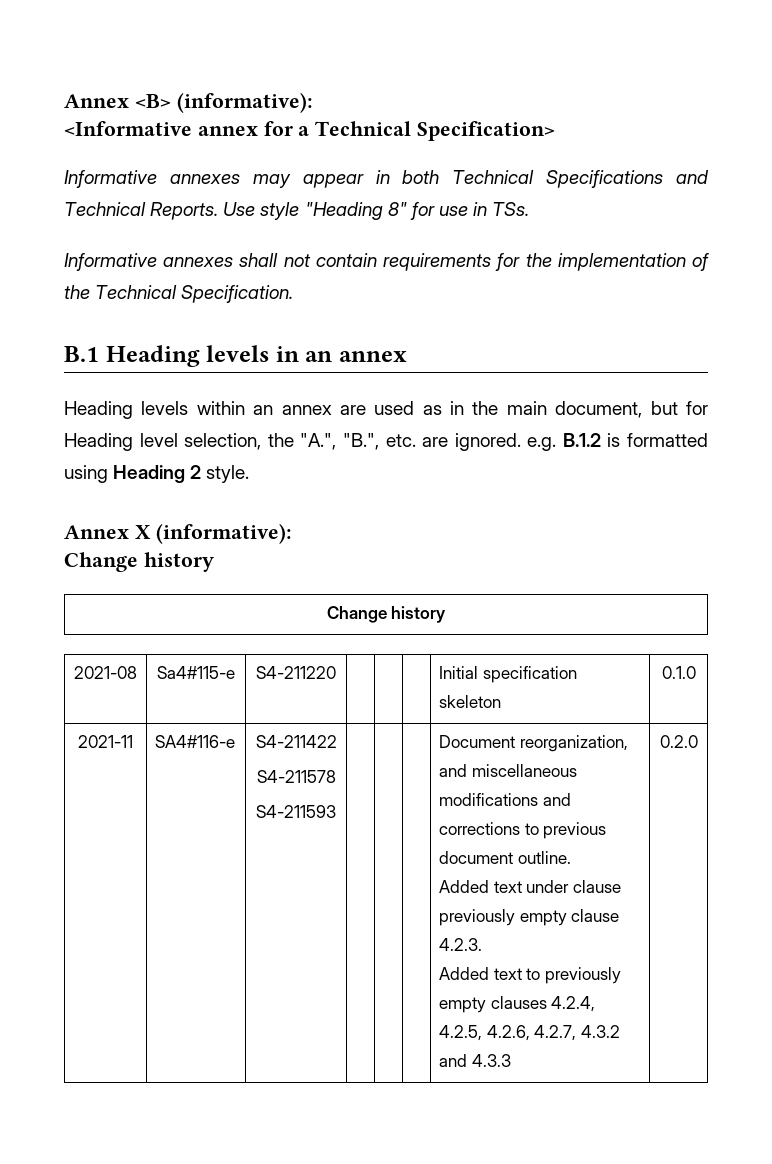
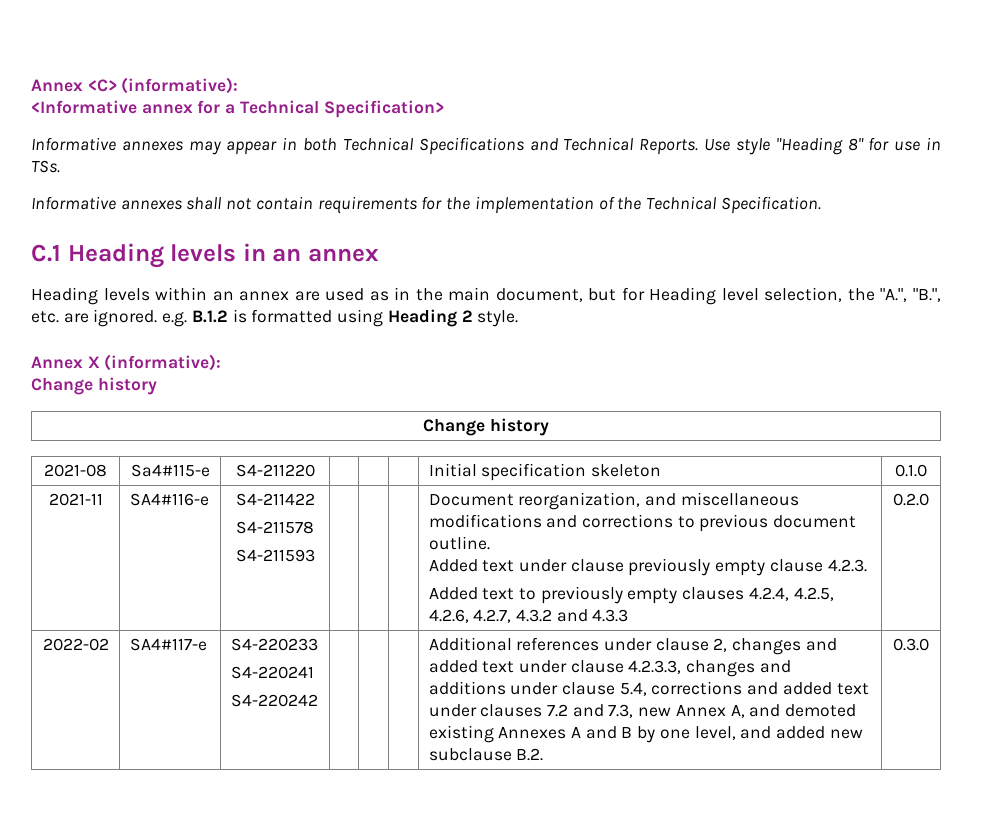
- Annex <B> (informative):
+ Annex <C> (informative):
- B.1 Heading levels in an annex
+ C.1 Heading levels in an annex
+ 2022-02 | SA4#117-e | S4-220233
+ S4-220241
+ S4-220242 | | | | Additional references under clause 2, changes and added text under clause 4.2.3.3, changes and additions under clause 5.4, corrections and added text under clauses 7.2 and 7.3, new Annex A, and demoted existing Annexes A and B by one level, and added new subclause B.2. | 0.3.0

